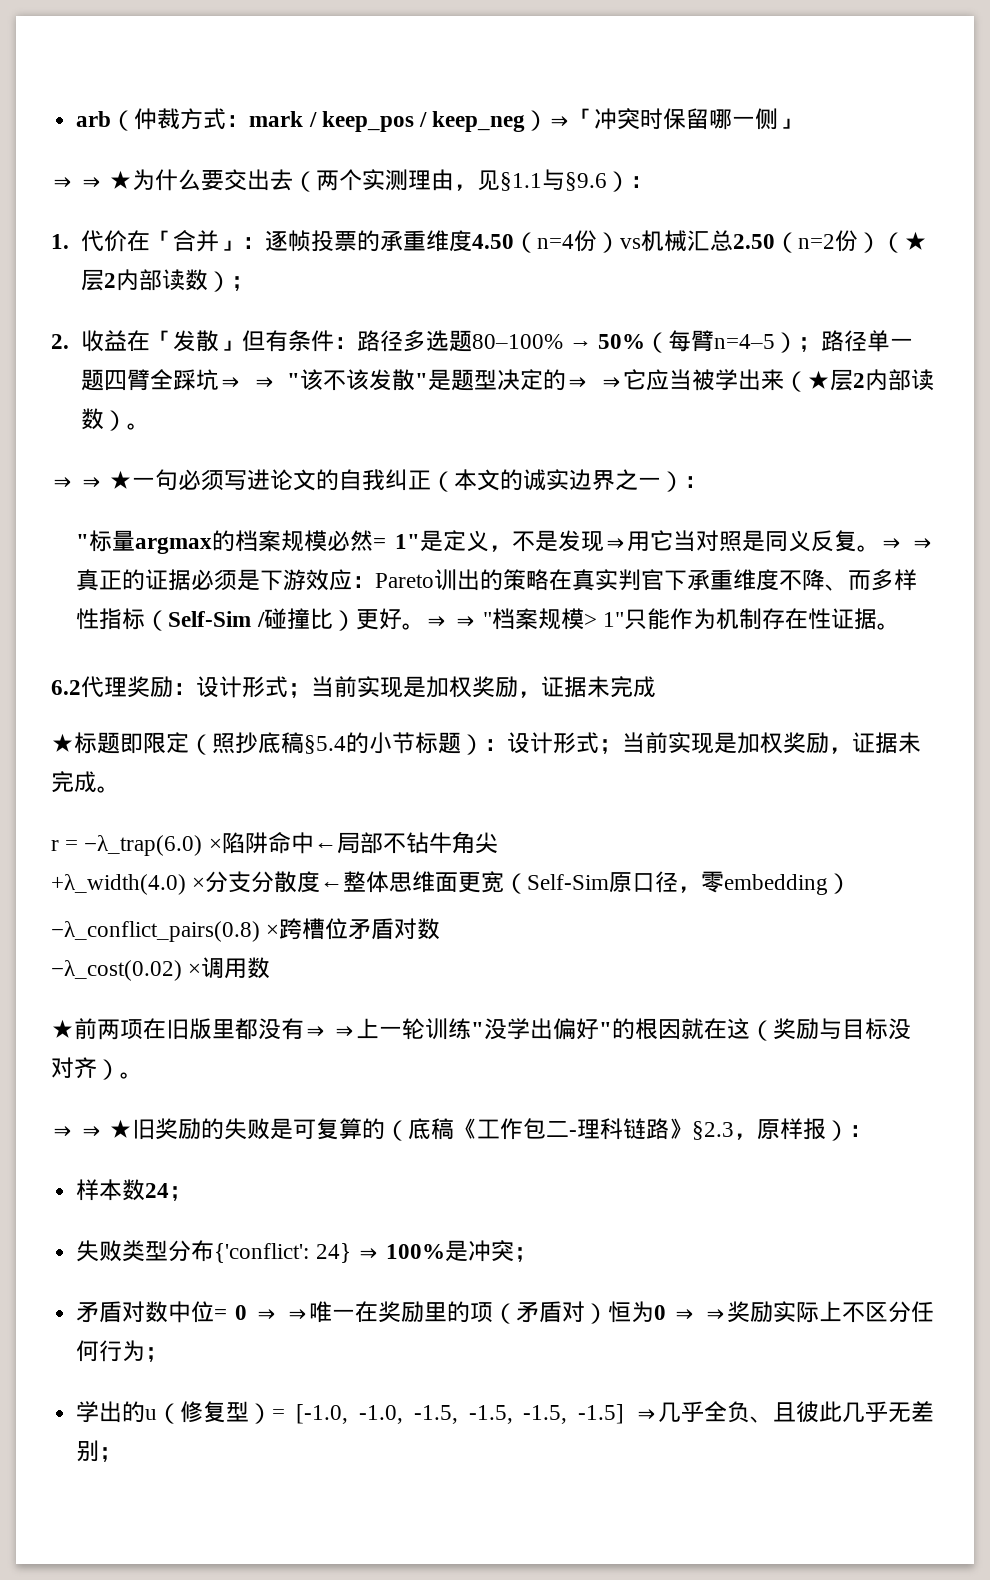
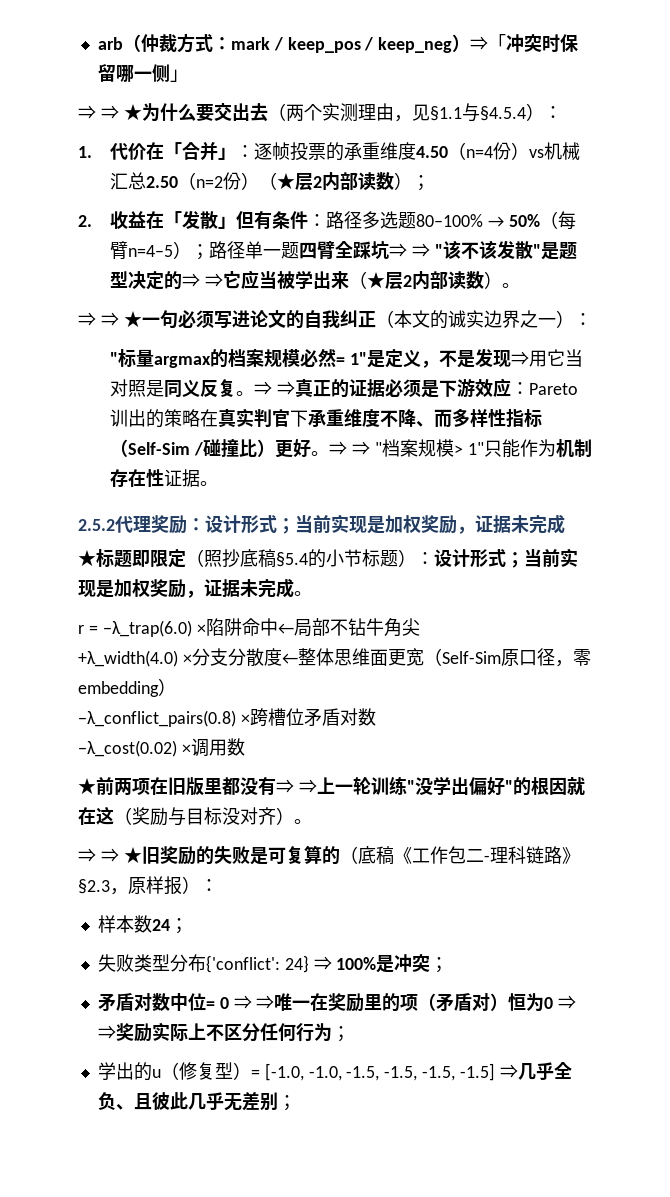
- ⇒ ⇒ ★为什么要交出去（两个实测理由，见§1.1与§9.6）：
+ ⇒ ⇒ ★为什么要交出去（两个实测理由，见§1.1与§4.5.4）：
- 6.2代理奖励：设计形式；当前实现是加权奖励，证据未完成
+ 2.5.2代理奖励：设计形式；当前实现是加权奖励，证据未完成

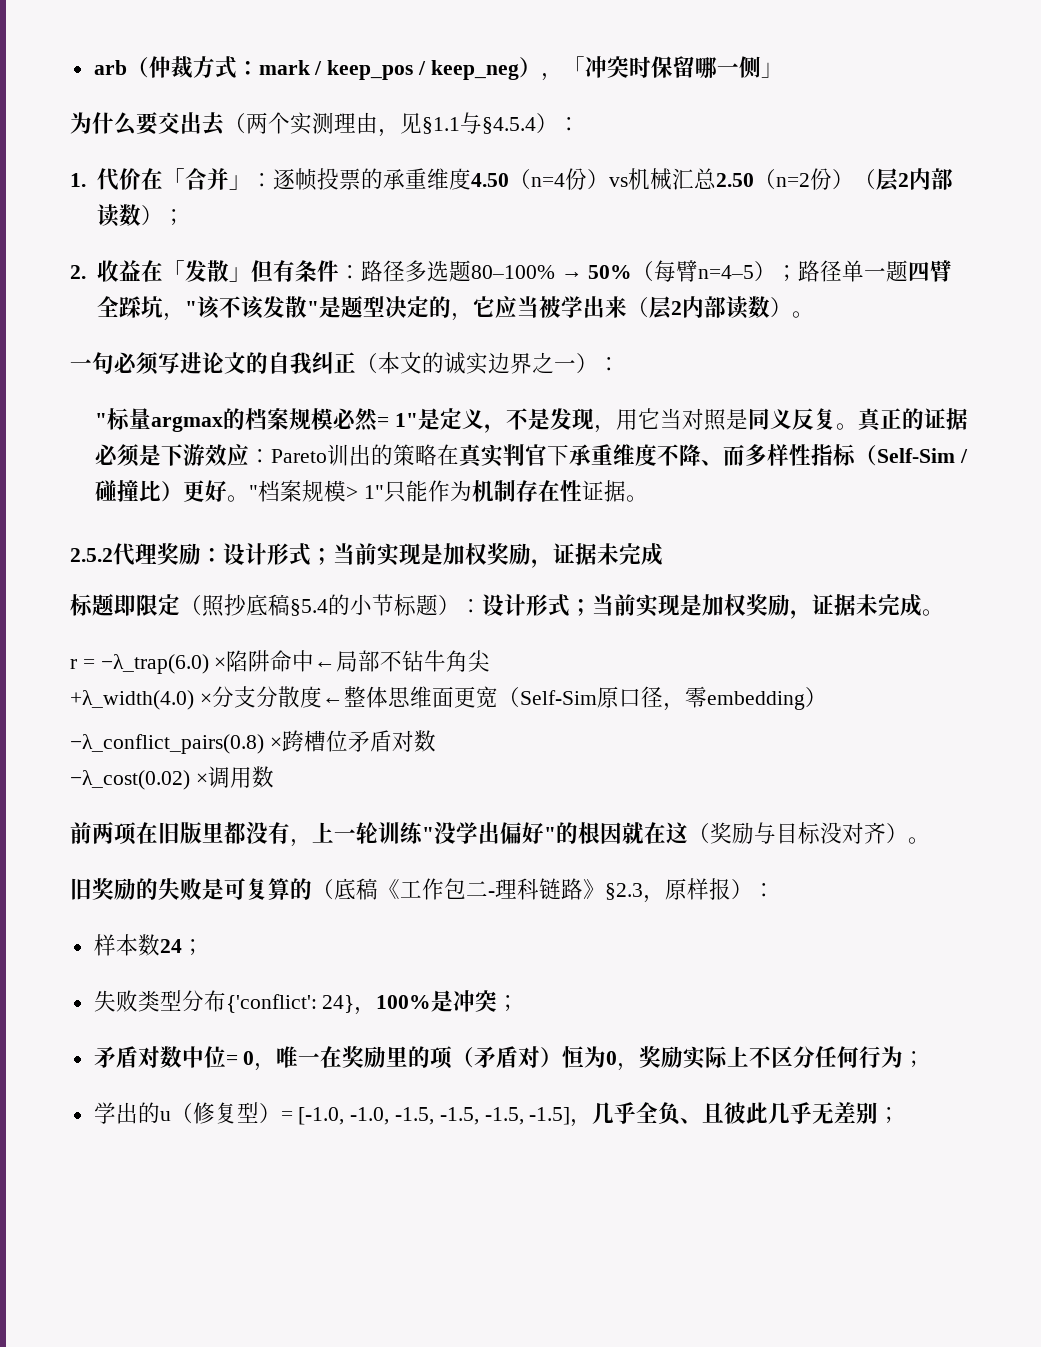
- arb（仲裁方式：mark / keep_pos / keep_neg）⇒「冲突时保留哪一侧」
+ arb（仲裁方式：mark / keep_pos / keep_neg），「冲突时保留哪一侧」
- ⇒ ⇒ ★为什么要交出去（两个实测理由，见§1.1与§4.5.4）：
+ 为什么要交出去（两个实测理由，见§1.1与§4.5.4）：
- 1.代价在「合并」：逐帧投票的承重维度4.50（n=4份）vs机械汇总2.50（n=2份）（★层2内部读数）；
+ 1.代价在「合并」：逐帧投票的承重维度4.50（n=4份）vs机械汇总2.50（n=2份）（层2内部读数）；
- 2.收益在「发散」但有条件：路径多选题80–100% → 50%（每臂n=4–5）；路径单一题四臂全踩坑⇒ ⇒ "该不该发散"是题型决定的⇒ ⇒它应当被学出来（★层2内部读数）。
+ 2.收益在「发散」但有条件：路径多选题80–100% → 50%（每臂n=4–5）；路径单一题四臂全踩坑，"该不该发散"是题型决定的，它应当被学出来（层2内部读数）。
- ⇒ ⇒ ★一句必须写进论文的自我纠正（本文的诚实边界之一）：
+ 一句必须写进论文的自我纠正（本文的诚实边界之一）：
- "标量argmax的档案规模必然= 1"是定义，不是发现⇒用它当对照是同义反复。
+ "标量argmax的档案规模必然= 1"是定义，不是发现，用它当对照是同义反复。
- ⇒ ⇒真正的证据必须是下游效应：Pareto训出的策略在真实判官下承重维度不降、而多样性指标（Self-Sim /碰撞比）更好。
+ 真正的证据必须是下游效应：Pareto训出的策略在真实判官下承重维度不降、而多样性指标（Self-Sim /碰撞比）更好。
- ⇒ ⇒ "档案规模> 1"只能作为机制存在性证据。
+ "档案规模> 1"只能作为机制存在性证据。
- ★标题即限定（照抄底稿§5.4的小节标题）：设计形式；当前实现是加权奖励，证据未完成。
+ 标题即限定（照抄底稿§5.4的小节标题）：设计形式；当前实现是加权奖励，证据未完成。
- ★前两项在旧版里都没有⇒ ⇒上一轮训练"没学出偏好"的根因就在这（奖励与目标没对齐）。
+ 前两项在旧版里都没有，上一轮训练"没学出偏好"的根因就在这（奖励与目标没对齐）。
- ⇒ ⇒ ★旧奖励的失败是可复算的（底稿《工作包二-理科链路》§2.3，原样报）：
+ 旧奖励的失败是可复算的（底稿《工作包二-理科链路》§2.3，原样报）：
- 失败类型分布{'conflict': 24} ⇒ 100%是冲突；
+ 失败类型分布{'conflict': 24}，100%是冲突；
- 矛盾对数中位= 0 ⇒ ⇒唯一在奖励里的项（矛盾对）恒为0 ⇒ ⇒奖励实际上不区分任何行为；
+ 矛盾对数中位= 0，唯一在奖励里的项（矛盾对）恒为0，奖励实际上不区分任何行为；
- 学出的u（修复型）= [-1.0, -1.0, -1.5, -1.5, -1.5, -1.5] ⇒几乎全负、且彼此几乎无差别；
+ 学出的u（修复型）= [-1.0, -1.0, -1.5, -1.5, -1.5, -1.5]，几乎全负、且彼此几乎无差别；

